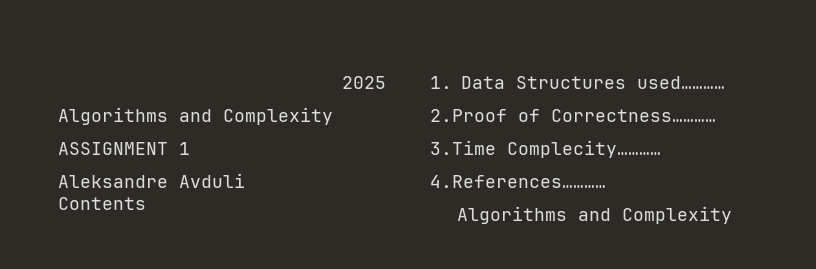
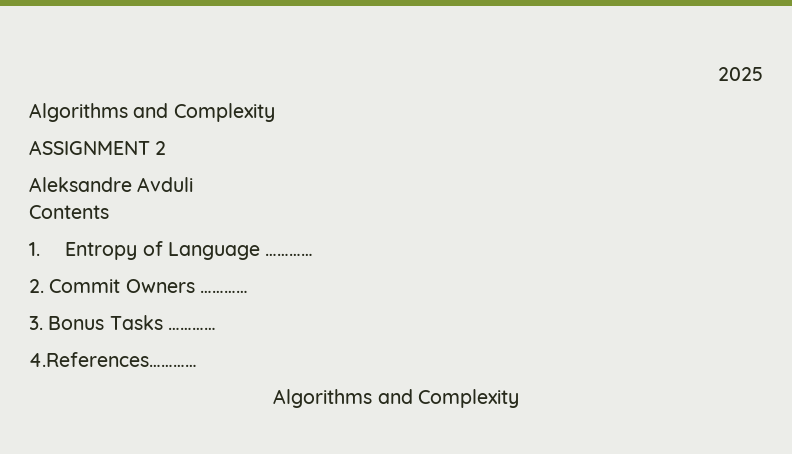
- ASSIGNMENT 1
+ ASSIGNMENT 2
- 1. Data Structures used…………
- 2.Proof of Correctness…………
- 3.Time Complecity…………
+ 1. Entropy of Language …………
+ 2. Commit Owners …………
+ 3. Bonus Tasks …………

